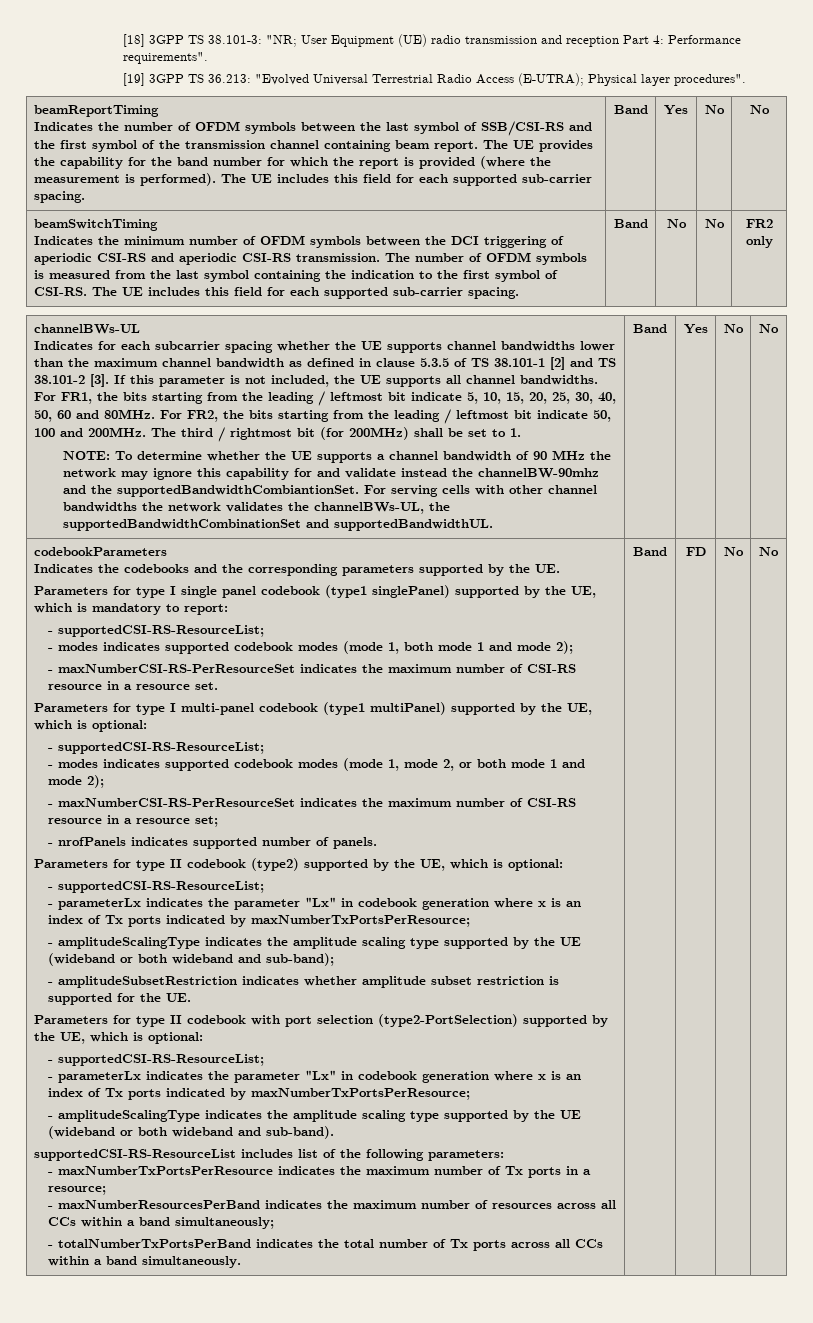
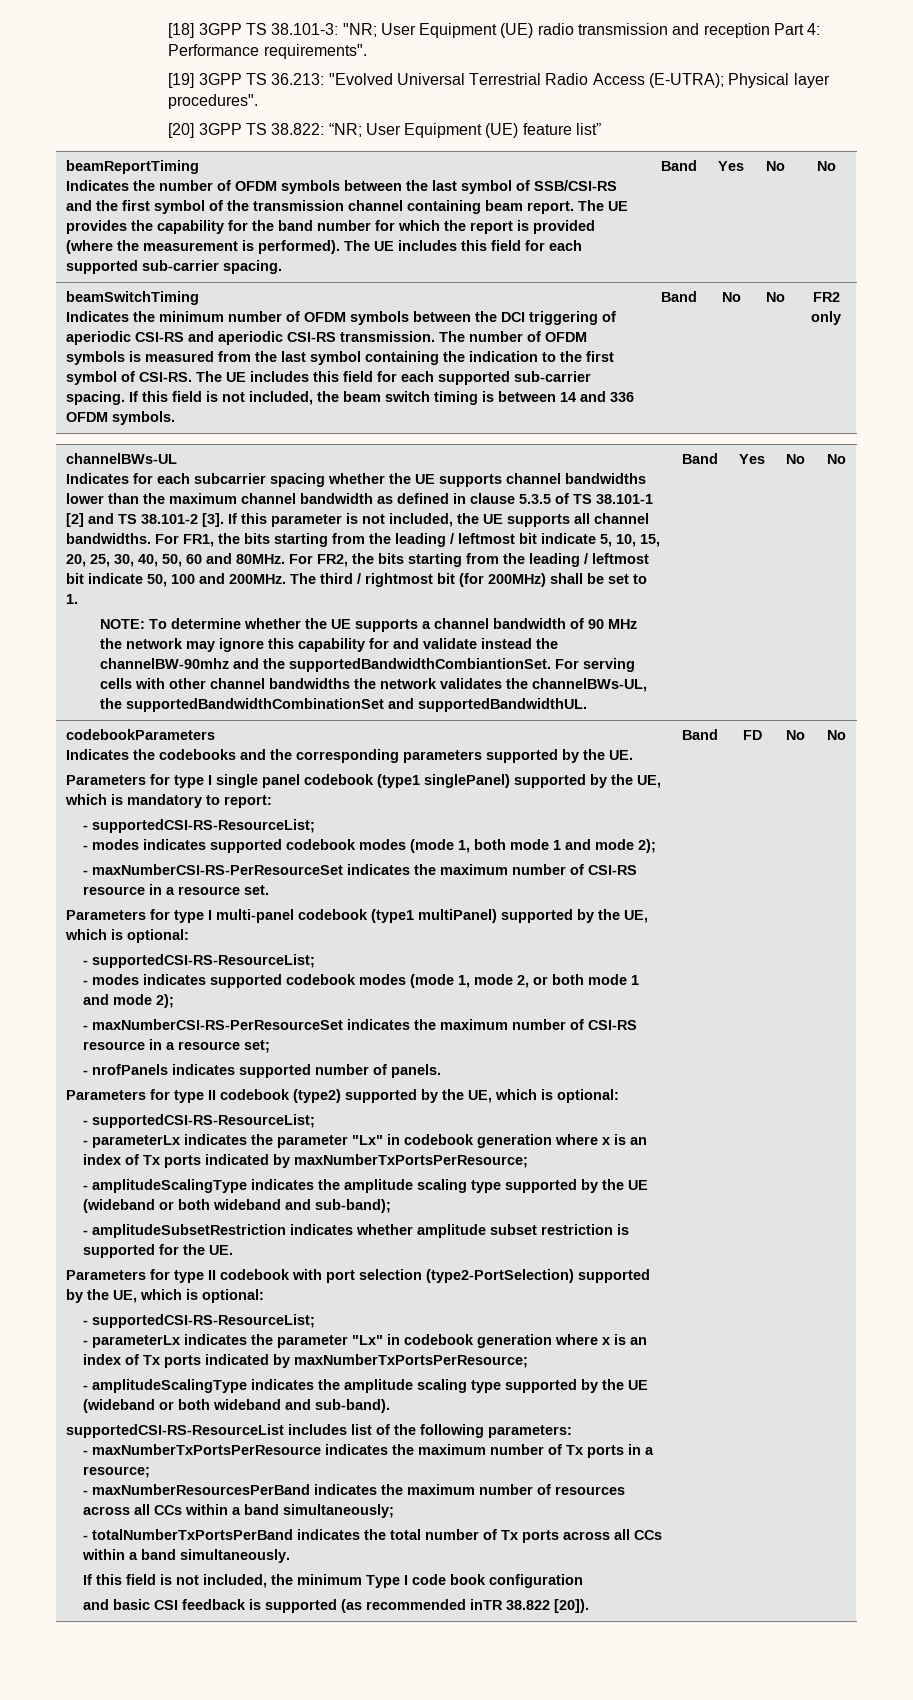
+ [20] 3GPP TS 38.822: “NR; User Equipment (UE) feature list”
+ If this field is not included, the beam switch timing is between 14 and 336 OFDM symbols.
+ If this field is not included, the minimum Type I code book configuration
+ and basic CSI feedback is supported (as recommended inTR 38.822 [20]).

